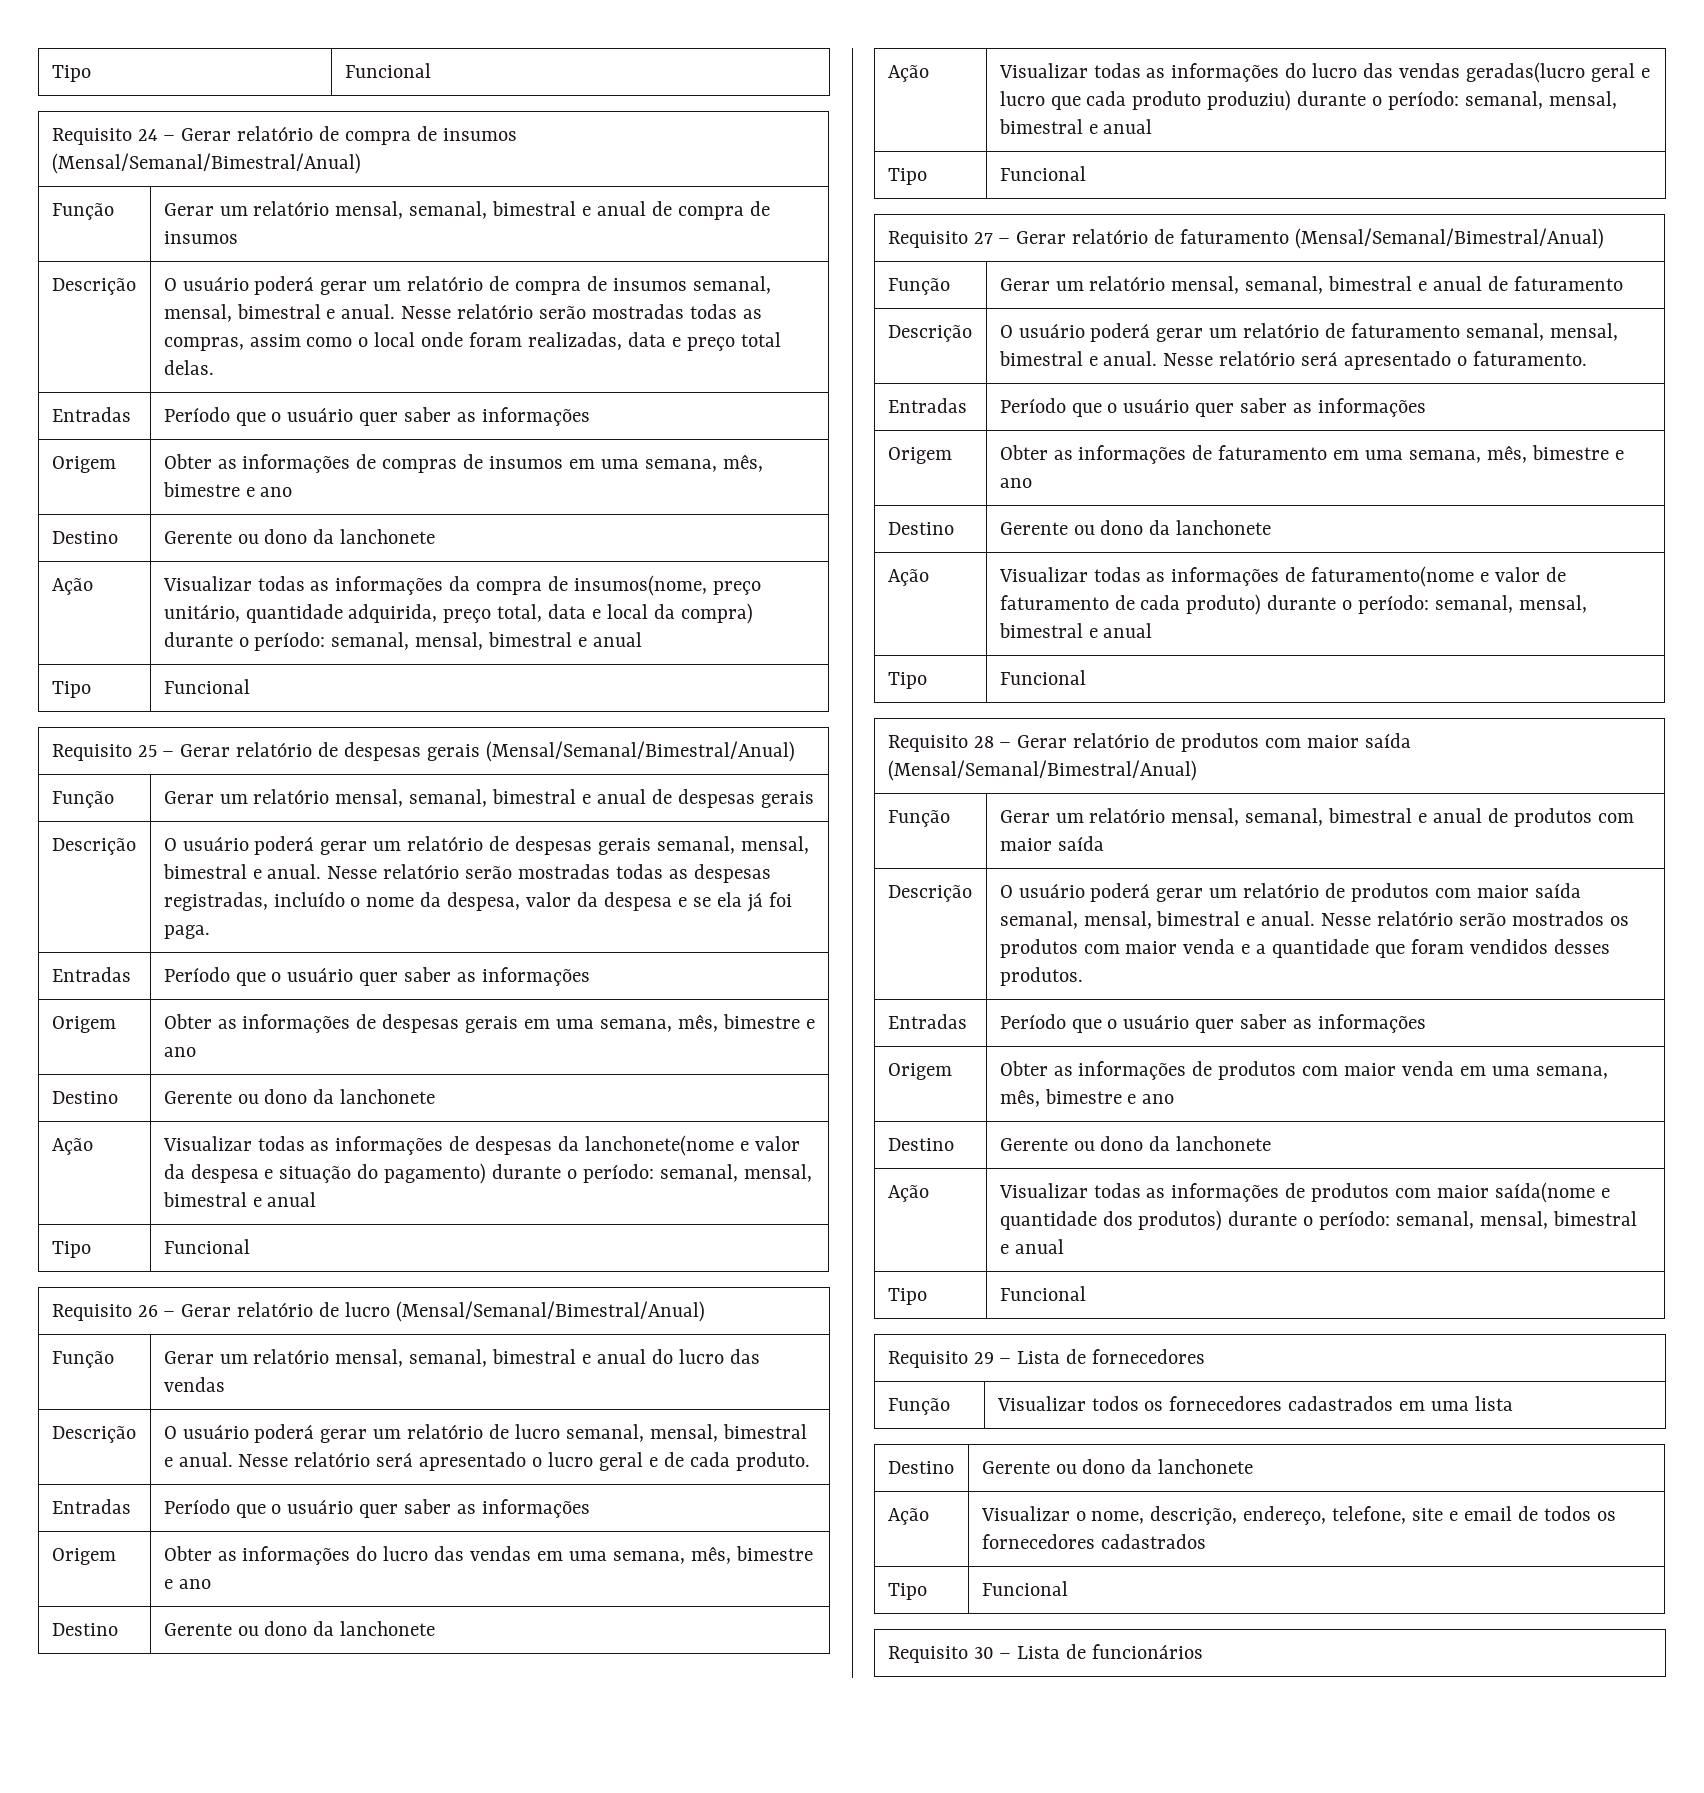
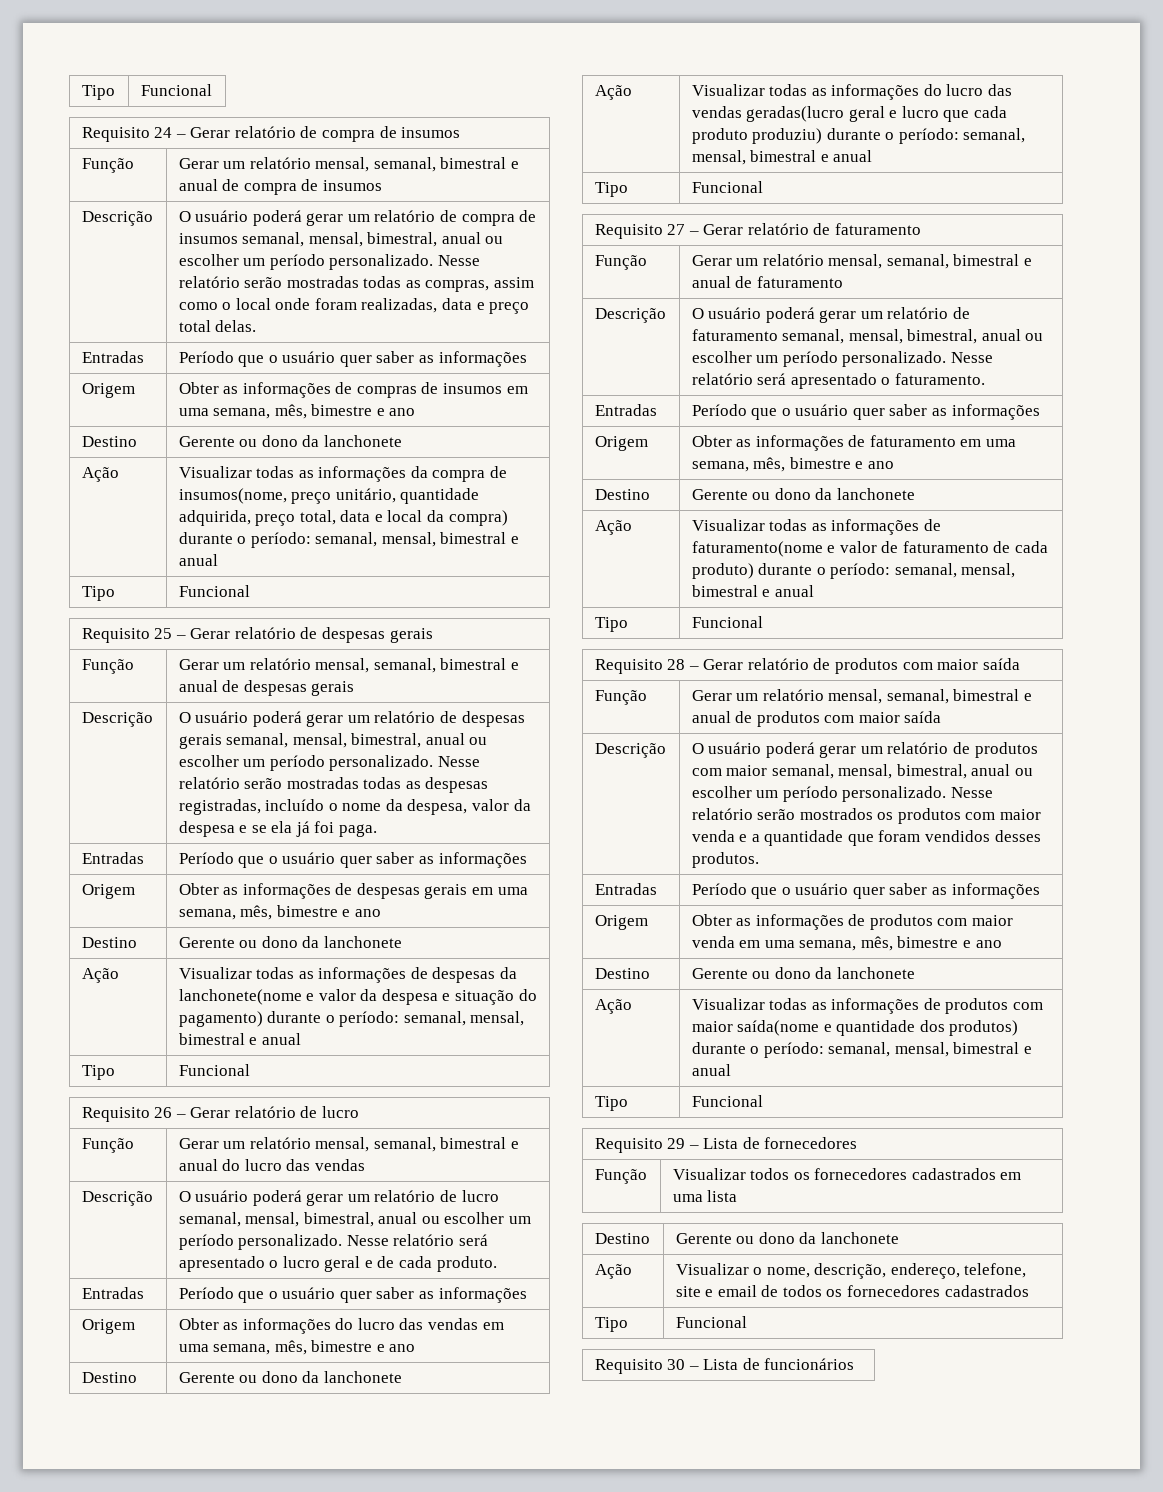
- Requisito 24 – Gerar relatório de compra de insumos (Mensal/Semanal/Bimestral/Anual)
+ Requisito 24 – Gerar relatório de compra de insumos
- Descrição | O usuário poderá gerar um relatório de compra de insumos semanal, mensal, bimestral e anual. Nesse relatório serão mostradas todas as compras, assim como o local onde foram realizadas, data e preço total delas.
+ Descrição | O usuário poderá gerar um relatório de compra de insumos semanal, mensal, bimestral, anual ou escolher um período personalizado. Nesse relatório serão mostradas todas as compras, assim como o local onde foram realizadas, data e preço total delas.
- Requisito 25 – Gerar relatório de despesas gerais (Mensal/Semanal/Bimestral/Anual)
+ Requisito 25 – Gerar relatório de despesas gerais
- O usuário poderá gerar um relatório de despesas gerais semanal, mensal, bimestral e anual.
+ O usuário poderá gerar um relatório de despesas gerais semanal, mensal, bimestral, anual ou escolher um período personalizado.
- Requisito 26 – Gerar relatório de lucro (Mensal/Semanal/Bimestral/Anual)
+ Requisito 26 – Gerar relatório de lucro
- Descrição | O usuário poderá gerar um relatório de lucro semanal, mensal, bimestral e anual. Nesse relatório será apresentado o lucro geral e de cada produto.
+ Descrição | O usuário poderá gerar um relatório de lucro semanal, mensal, bimestral, anual ou escolher um período personalizado. Nesse relatório será apresentado o lucro geral e de cada produto.
- Requisito 27 – Gerar relatório de faturamento (Mensal/Semanal/Bimestral/Anual)
+ Requisito 27 – Gerar relatório de faturamento
- Descrição | O usuário poderá gerar um relatório de faturamento semanal, mensal, bimestral e anual. Nesse relatório será apresentado o faturamento.
+ Descrição | O usuário poderá gerar um relatório de faturamento semanal, mensal, bimestral, anual ou escolher um período personalizado. Nesse relatório será apresentado o faturamento.
- Requisito 28 – Gerar relatório de produtos com maior saída (Mensal/Semanal/Bimestral/Anual)
+ Requisito 28 – Gerar relatório de produtos com maior saída
- Descrição | O usuário poderá gerar um relatório de produtos com maior saída semanal, mensal, bimestral e anual. Nesse relatório serão mostrados os produtos com maior venda e a quantidade que foram vendidos desses produtos.
+ Descrição | O usuário poderá gerar um relatório de produtos com maior semanal, mensal, bimestral, anual ou escolher um período personalizado. Nesse relatório serão mostrados os produtos com maior venda e a quantidade que foram vendidos desses produtos.

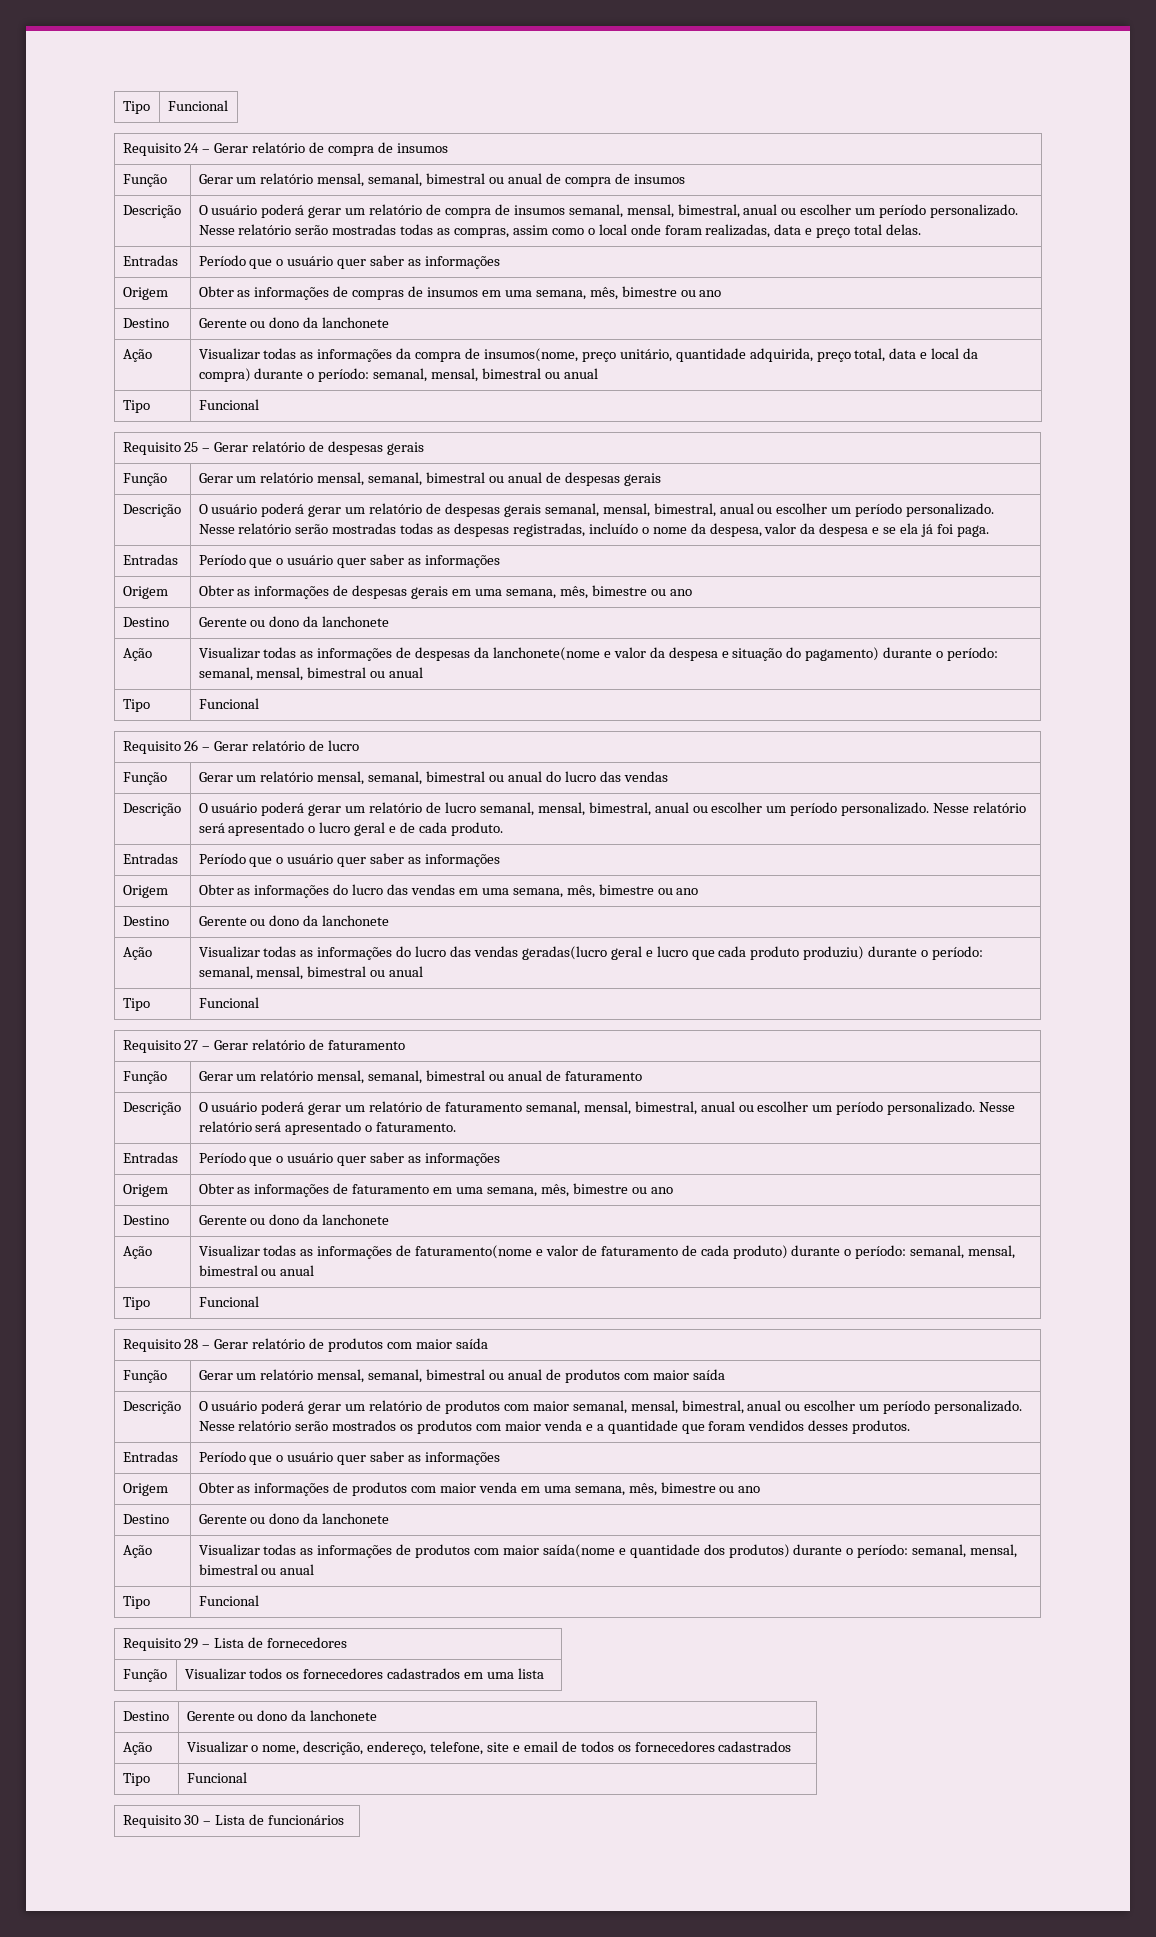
- Função | Gerar um relatório mensal, semanal, bimestral e anual de compra de insumos
+ Função | Gerar um relatório mensal, semanal, bimestral ou anual de compra de insumos
- Origem | Obter as informações de compras de insumos em uma semana, mês, bimestre e ano
+ Origem | Obter as informações de compras de insumos em uma semana, mês, bimestre ou ano
- Ação | Visualizar todas as informações da compra de insumos(nome, preço unitário, quantidade adquirida, preço total, data e local da compra) durante o período: semanal, mensal, bimestral e anual
+ Ação | Visualizar todas as informações da compra de insumos(nome, preço unitário, quantidade adquirida, preço total, data e local da compra) durante o período: semanal, mensal, bimestral ou anual
- Função | Gerar um relatório mensal, semanal, bimestral e anual de despesas gerais
+ Função | Gerar um relatório mensal, semanal, bimestral ou anual de despesas gerais
- Origem | Obter as informações de despesas gerais em uma semana, mês, bimestre e ano
+ Origem | Obter as informações de despesas gerais em uma semana, mês, bimestre ou ano
- Ação | Visualizar todas as informações de despesas da lanchonete(nome e valor da despesa e situação do pagamento) durante o período: semanal, mensal, bimestral e anual
+ Ação | Visualizar todas as informações de despesas da lanchonete(nome e valor da despesa e situação do pagamento) durante o período: semanal, mensal, bimestral ou anual
- Função | Gerar um relatório mensal, semanal, bimestral e anual do lucro das vendas
+ Função | Gerar um relatório mensal, semanal, bimestral ou anual do lucro das vendas
- Origem | Obter as informações do lucro das vendas em uma semana, mês, bimestre e ano
+ Origem | Obter as informações do lucro das vendas em uma semana, mês, bimestre ou ano
- Ação | Visualizar todas as informações do lucro das vendas geradas(lucro geral e lucro que cada produto produziu) durante o período: semanal, mensal, bimestral e anual
+ Ação | Visualizar todas as informações do lucro das vendas geradas(lucro geral e lucro que cada produto produziu) durante o período: semanal, mensal, bimestral ou anual
- Função | Gerar um relatório mensal, semanal, bimestral e anual de faturamento
+ Função | Gerar um relatório mensal, semanal, bimestral ou anual de faturamento
- Origem | Obter as informações de faturamento em uma semana, mês, bimestre e ano
+ Origem | Obter as informações de faturamento em uma semana, mês, bimestre ou ano
- Ação | Visualizar todas as informações de faturamento(nome e valor de faturamento de cada produto) durante o período: semanal, mensal, bimestral e anual
+ Ação | Visualizar todas as informações de faturamento(nome e valor de faturamento de cada produto) durante o período: semanal, mensal, bimestral ou anual
- Função | Gerar um relatório mensal, semanal, bimestral e anual de produtos com maior saída
+ Função | Gerar um relatório mensal, semanal, bimestral ou anual de produtos com maior saída
- Origem | Obter as informações de produtos com maior venda em uma semana, mês, bimestre e ano
+ Origem | Obter as informações de produtos com maior venda em uma semana, mês, bimestre ou ano
- Ação | Visualizar todas as informações de produtos com maior saída(nome e quantidade dos produtos) durante o período: semanal, mensal, bimestral e anual
+ Ação | Visualizar todas as informações de produtos com maior saída(nome e quantidade dos produtos) durante o período: semanal, mensal, bimestral ou anual

